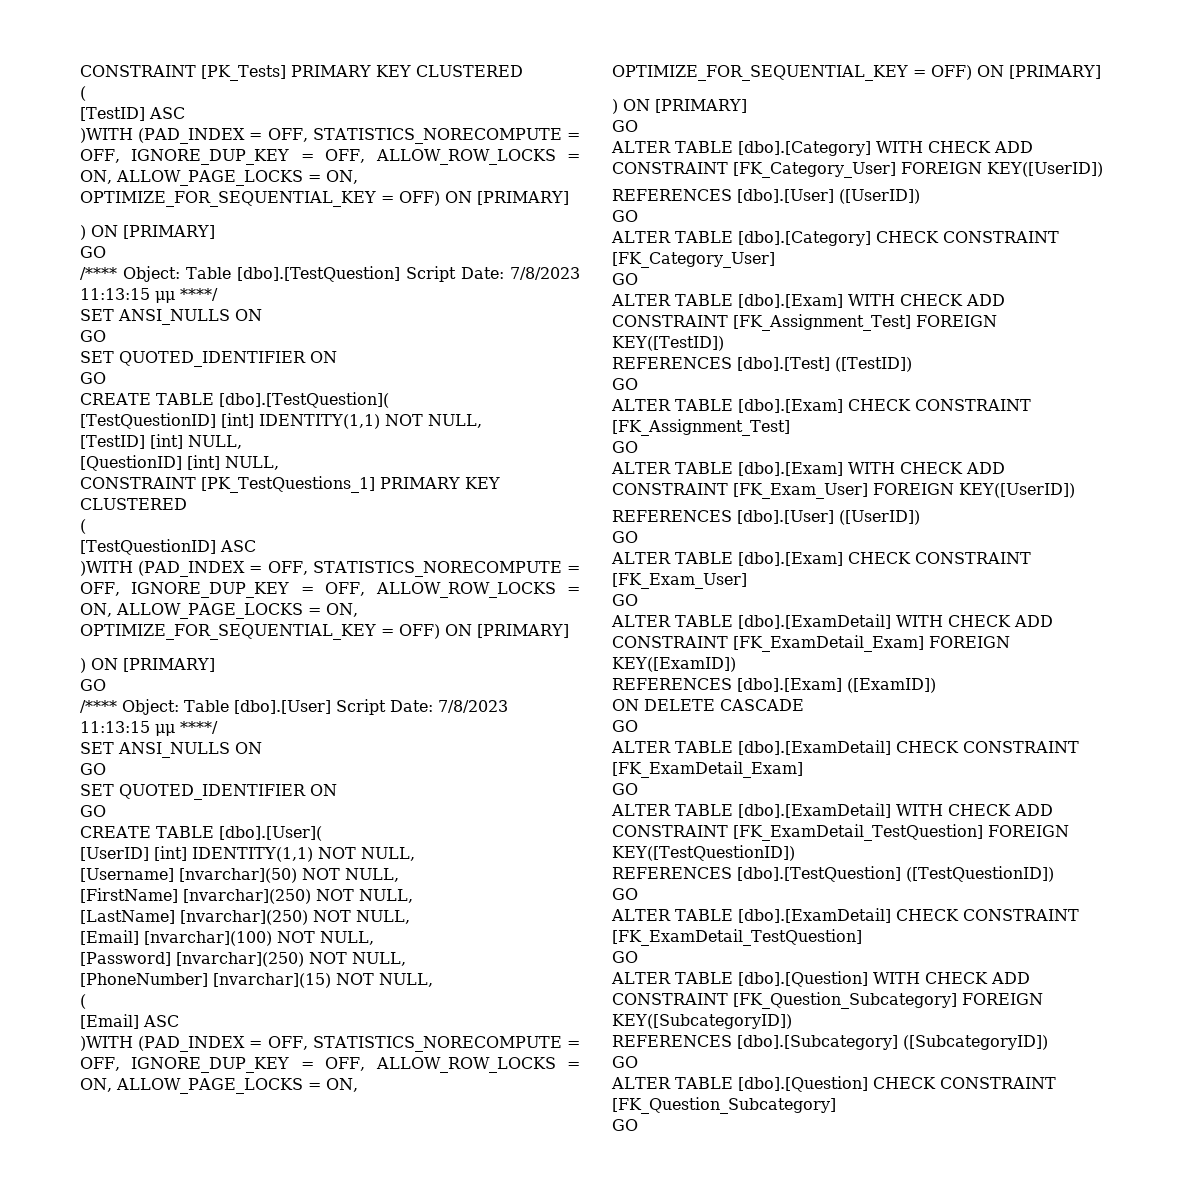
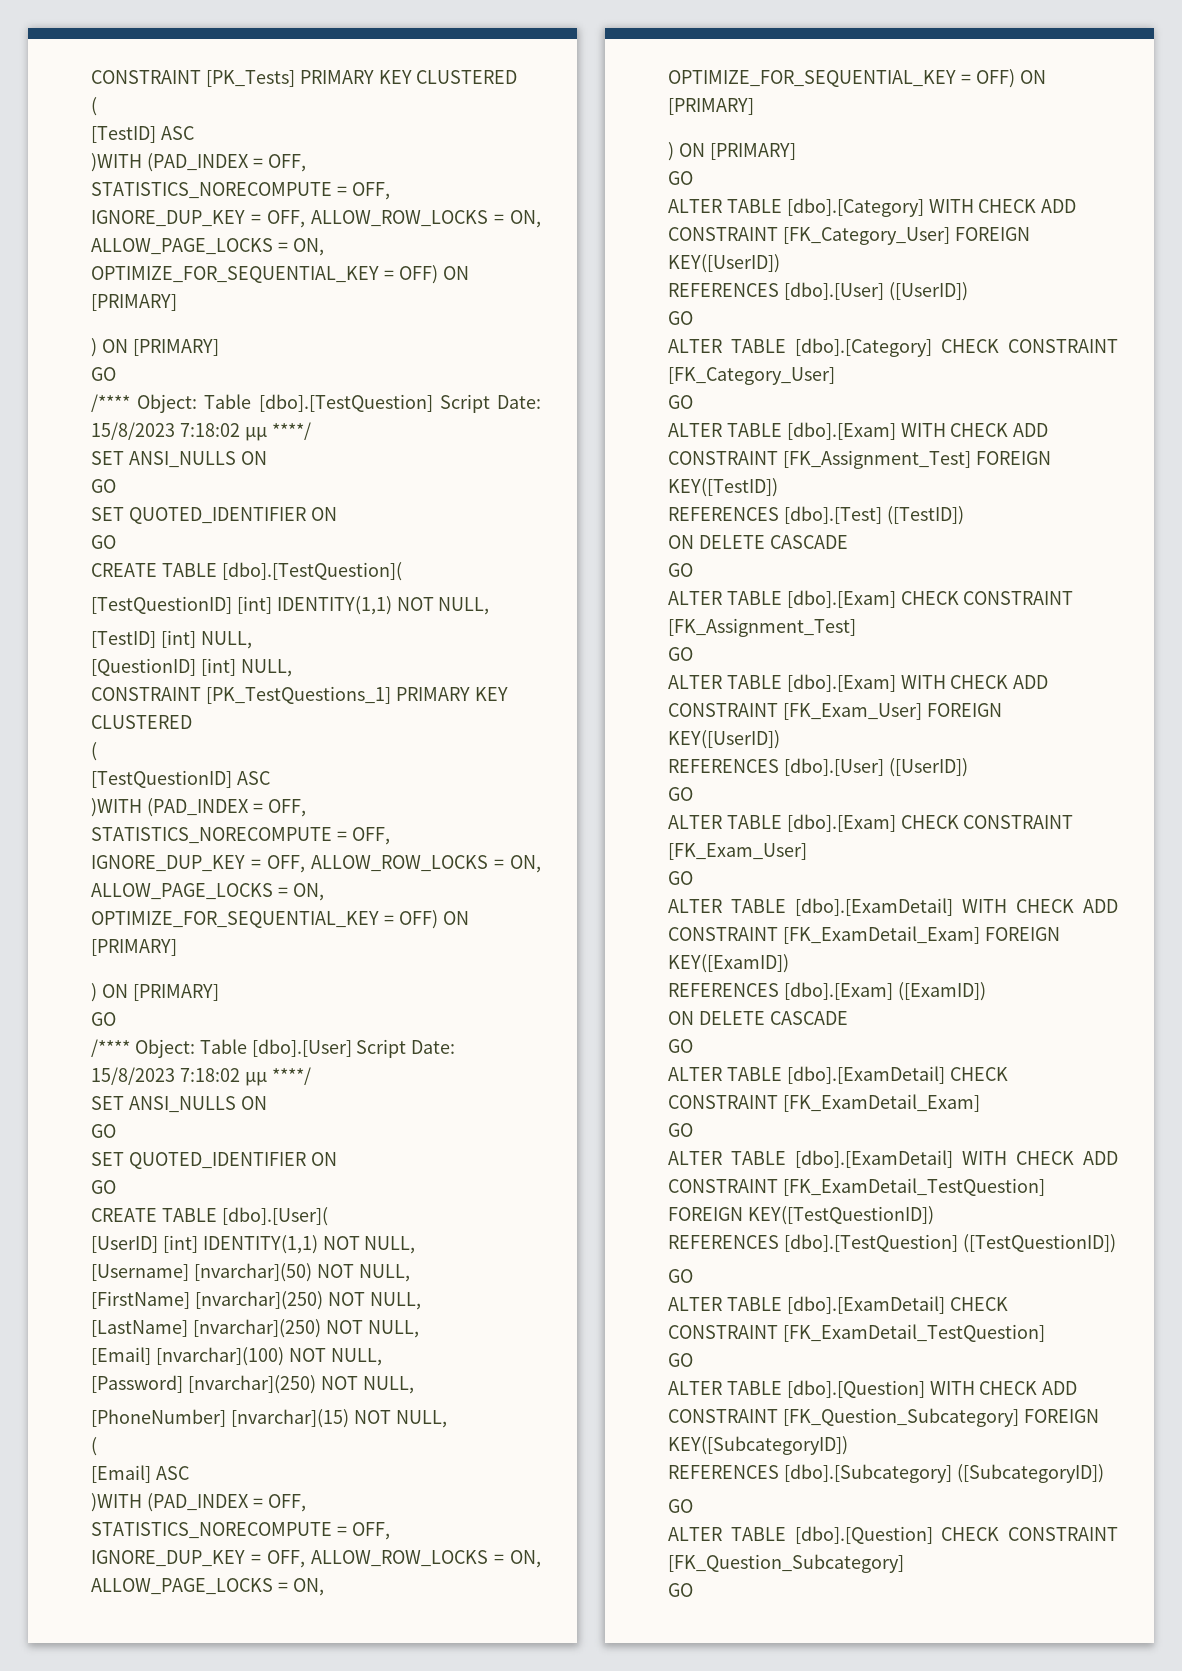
- /**** Object: Table [dbo].[TestQuestion] Script Date: 7/8/2023 11:13:15 μμ ****/
+ /**** Object: Table [dbo].[TestQuestion] Script Date: 15/8/2023 7:18:02 μμ ****/
- /**** Object: Table [dbo].[User] Script Date: 7/8/2023 11:13:15 μμ ****/
+ /**** Object: Table [dbo].[User] Script Date: 15/8/2023 7:18:02 μμ ****/
  REFERENCES [dbo].[Test] ([TestID])
+ ON DELETE CASCADE

